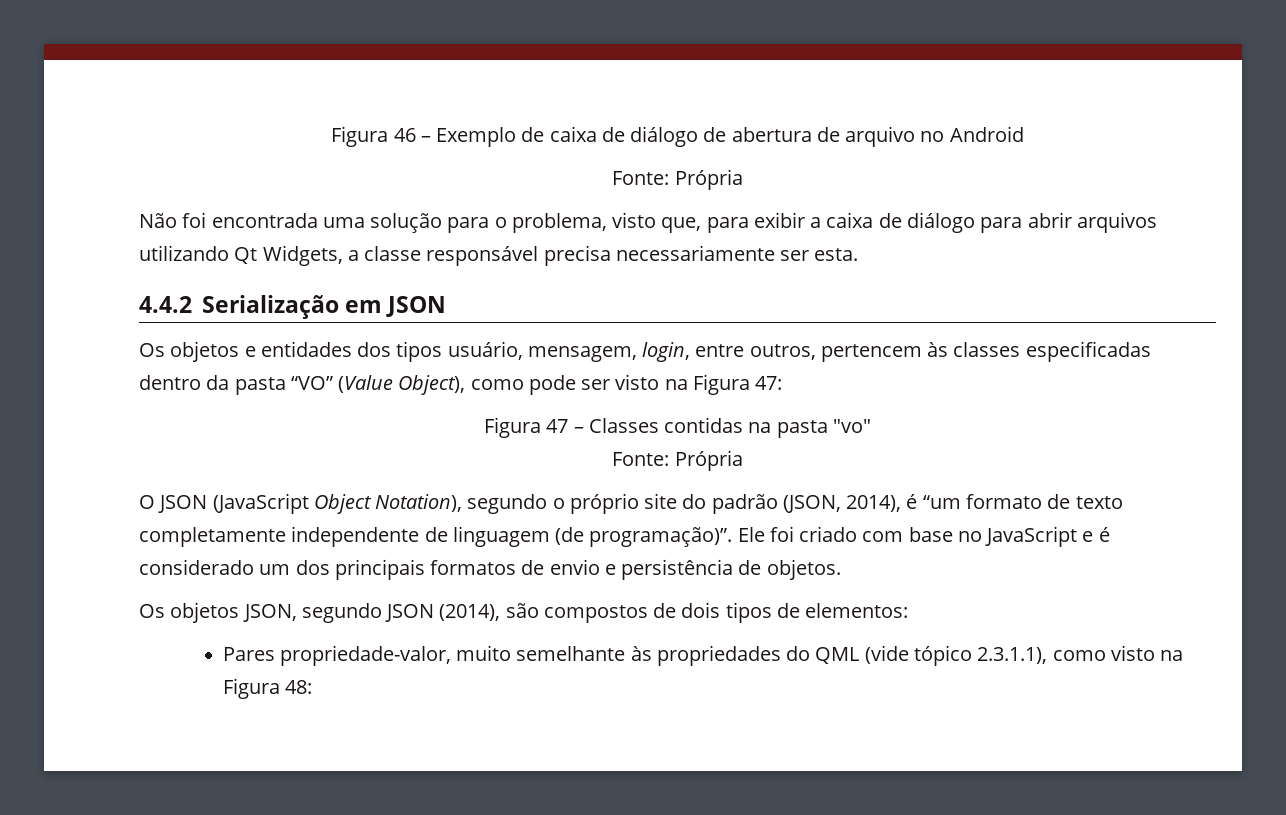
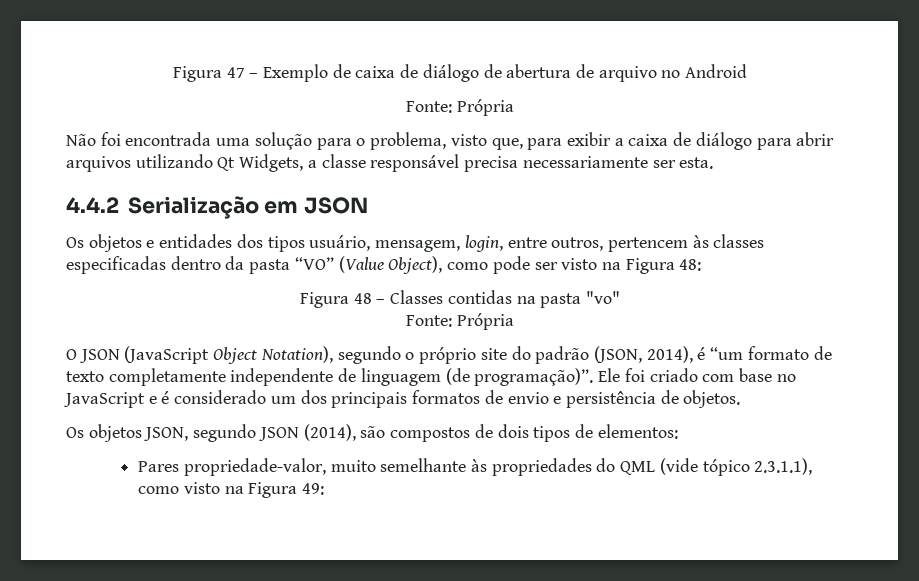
- Figura 46 – Exemplo de caixa de diálogo de abertura de arquivo no Android
+ Figura 47 – Exemplo de caixa de diálogo de abertura de arquivo no Android
- Os objetos e entidades dos tipos usuário, mensagem, login, entre outros, pertencem às classes especificadas dentro da pasta “VO” (Value Object), como pode ser visto na Figura 47:
- Figura 47 – Classes contidas na pasta "vo"
+ Os objetos e entidades dos tipos usuário, mensagem, login, entre outros, pertencem às classes especificadas dentro da pasta “VO” (Value Object), como pode ser visto na Figura 48:
+ Figura 48 – Classes contidas na pasta "vo"
- Pares propriedade-valor, muito semelhante às propriedades do QML (vide tópico 2.3.1.1), como visto na Figura 48:
+ Pares propriedade-valor, muito semelhante às propriedades do QML (vide tópico 2.3.1.1), como visto na Figura 49:

